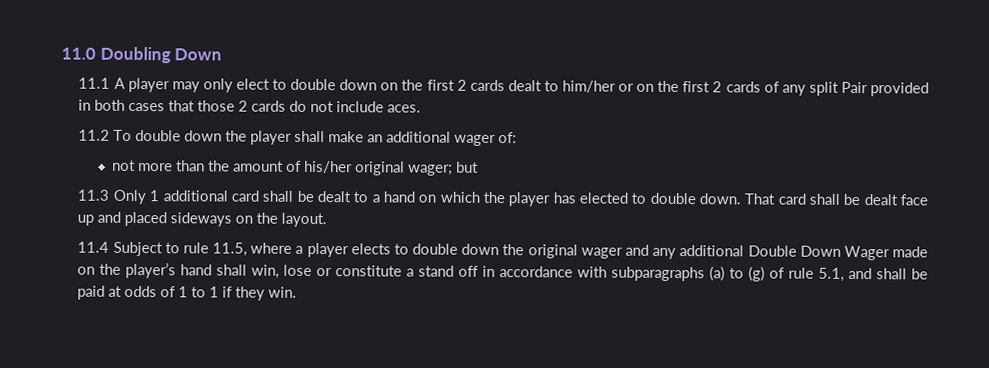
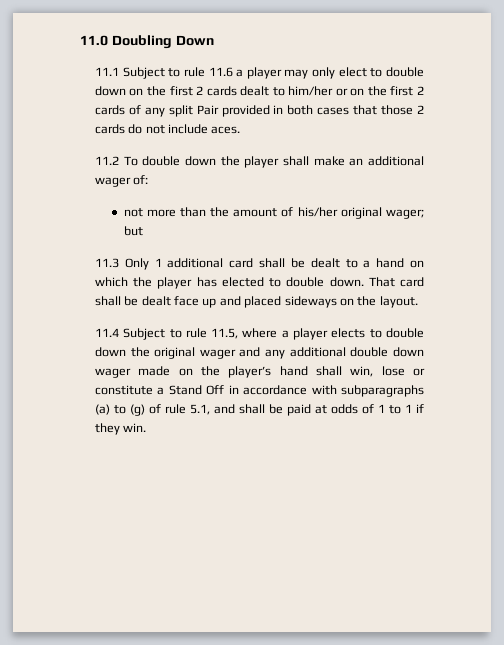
- 11.1 A player may only elect to double down on the first 2 cards dealt to him/her or on the first 2 cards of any split Pair provided in both cases that those 2 cards do not include aces.
+ 11.1 Subject to rule 11.6 a player may only elect to double down on the first 2 cards dealt to him/her or on the first 2 cards of any split Pair provided in both cases that those 2 cards do not include aces.
- 11.4 Subject to rule 11.5, where a player elects to double down the original wager and any additional Double Down Wager made on the player’s hand shall win, lose or constitute a stand off in accordance with subparagraphs (a) to (g) of rule 5.1, and shall be paid at odds of 1 to 1 if they win.
+ 11.4 Subject to rule 11.5, where a player elects to double down the original wager and any additional double down wager made on the player’s hand shall win, lose or constitute a Stand Off in accordance with subparagraphs (a) to (g) of rule 5.1, and shall be paid at odds of 1 to 1 if they win.

